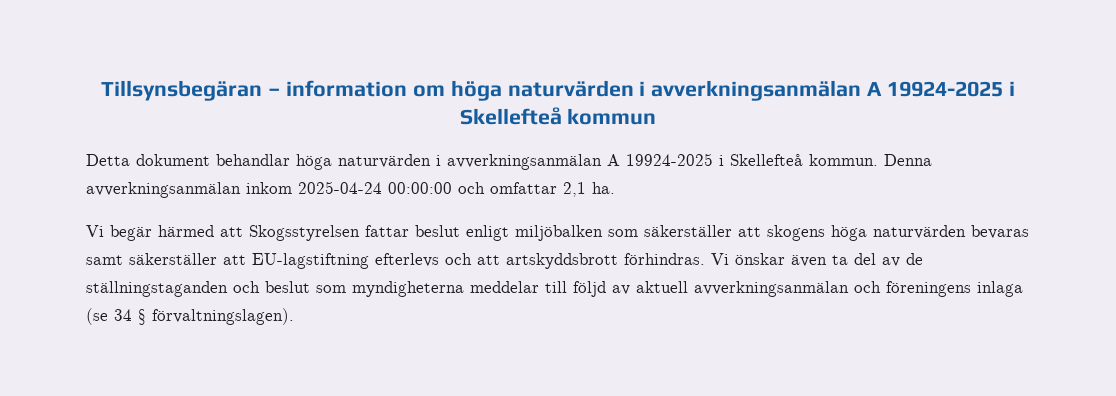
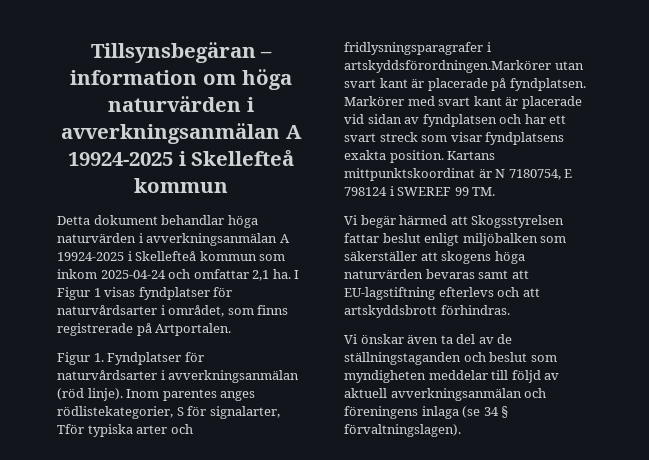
- Detta dokument behandlar höga naturvärden i avverkningsanmälan A 19924-2025 i Skellefteå kommun. Denna avverkningsanmälan inkom 2025-04-24 00:00:00 och omfattar 2,1 ha.
+ Detta dokument behandlar höga naturvärden i avverkningsanmälan A 19924-2025 i Skellefteå kommun som inkom 2025-04-24 och omfattar 2,1 ha. I Figur 1 visas fyndplatser för naturvårdsarter i området, som finns registrerade på Artportalen.
+ Figur 1. Fyndplatser för naturvårdsarter i avverkningsanmälan (röd linje). Inom parentes anges rödlistekategorier, S för signalarter, Tför typiska arter och fridlysningsparagrafer i artskyddsförordningen.Markörer utan svart kant är placerade på fyndplatsen. Markörer med svart kant är placerade vid sidan av fyndplatsen och har ett svart streck som visar fyndplatsens exakta position. Kartans mittpunktskoordinat är N 7180754, E 798124 i SWEREF 99 TM.
- Vi begär härmed att Skogsstyrelsen fattar beslut enligt miljöbalken som säkerställer att skogens höga naturvärden bevaras samt säkerställer att EU-lagstiftning efterlevs och att artskyddsbrott förhindras. Vi önskar även ta del av de ställningstaganden och beslut som myndigheterna meddelar till följd av aktuell avverkningsanmälan och föreningens inlaga (se 34 § förvaltningslagen).
+ Vi begär härmed att Skogsstyrelsen fattar beslut enligt miljöbalken som säkerställer att skogens höga naturvärden bevaras samt att EU-lagstiftning efterlevs och att artskyddsbrott förhindras.
+ Vi önskar även ta del av de ställningstaganden och beslut som myndigheten meddelar till följd av aktuell avverkningsanmälan och föreningens inlaga (se 34 § förvaltningslagen).

